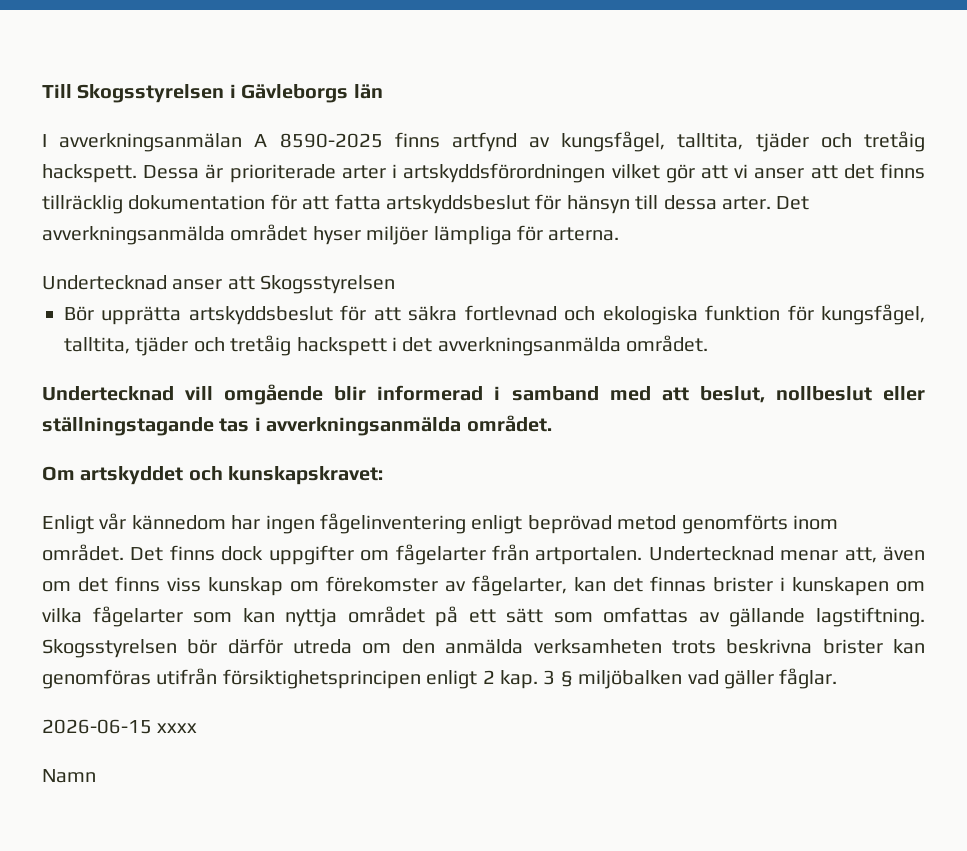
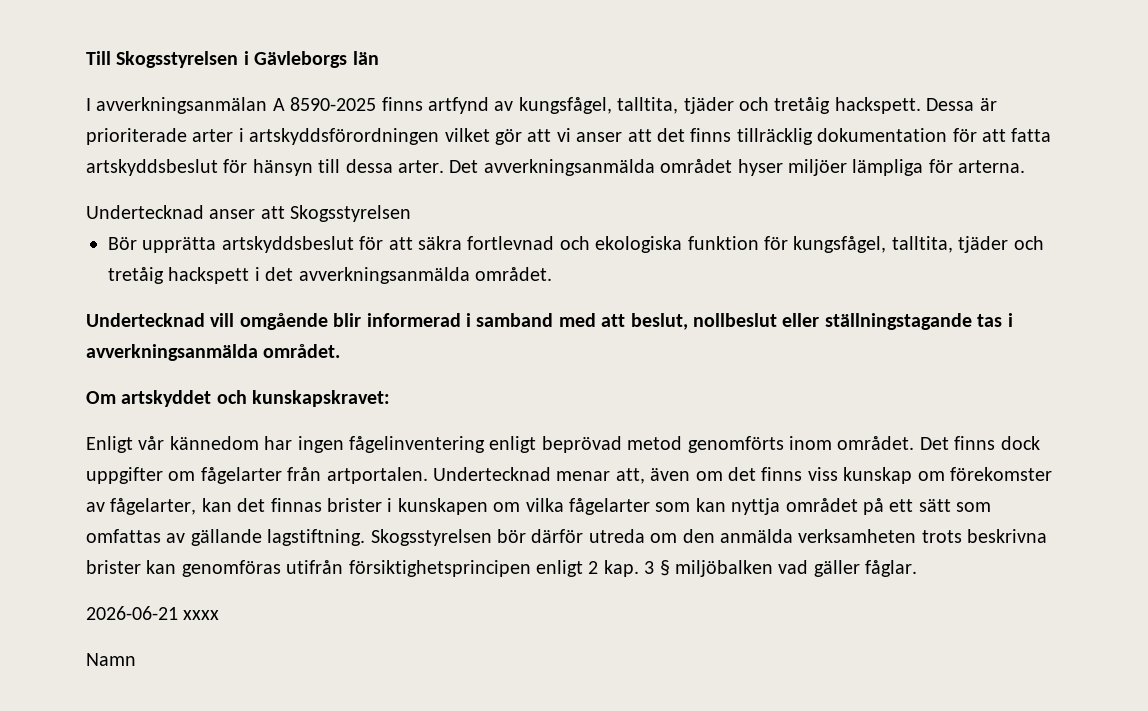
- 2026-06-15 xxxx
+ 2026-06-21 xxxx

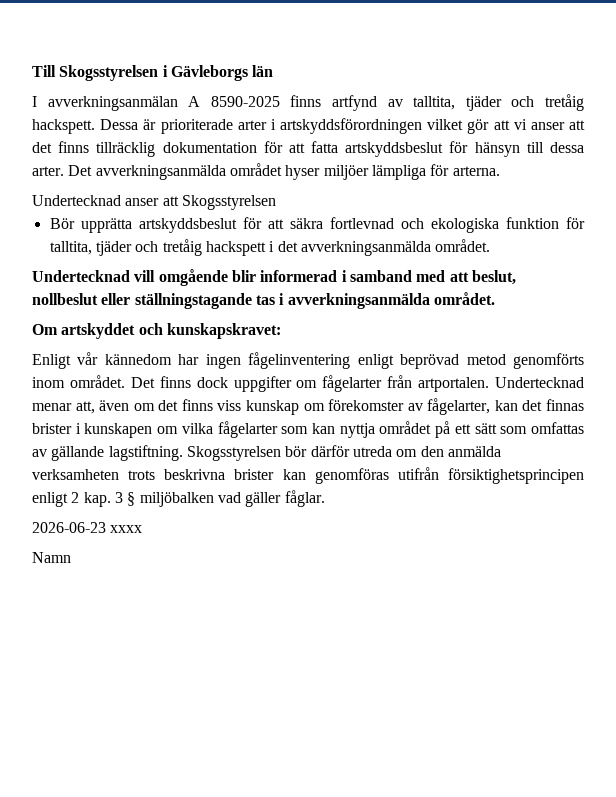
- I avverkningsanmälan A 8590-2025 finns artfynd av kungsfågel, talltita, tjäder och tretåig hackspett.
+ I avverkningsanmälan A 8590-2025 finns artfynd av talltita, tjäder och tretåig hackspett.
- Bör upprätta artskyddsbeslut för att säkra fortlevnad och ekologiska funktion för kungsfågel, talltita, tjäder och tretåig hackspett i det avverkningsanmälda området.
+ Bör upprätta artskyddsbeslut för att säkra fortlevnad och ekologiska funktion för talltita, tjäder och tretåig hackspett i det avverkningsanmälda området.
- 2026-06-21 xxxx
+ 2026-06-23 xxxx

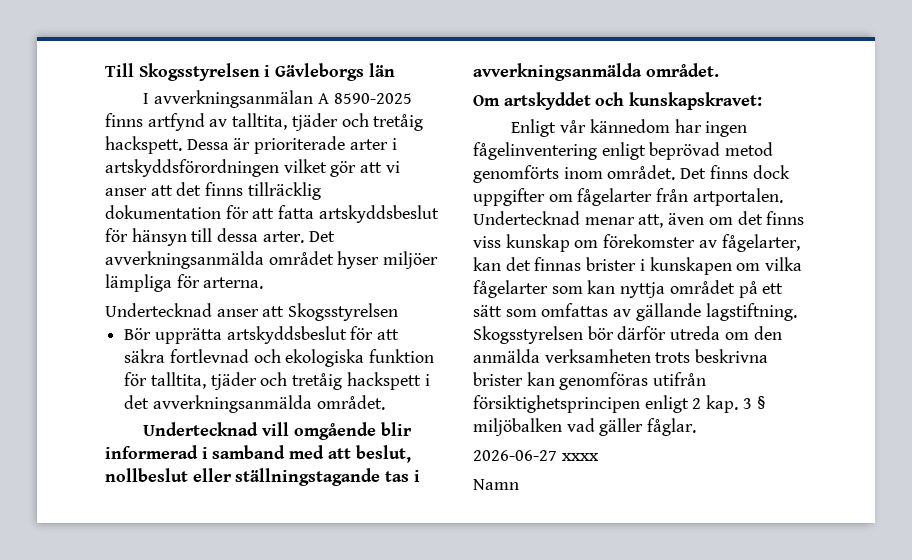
- 2026-06-23 xxxx
+ 2026-06-27 xxxx

